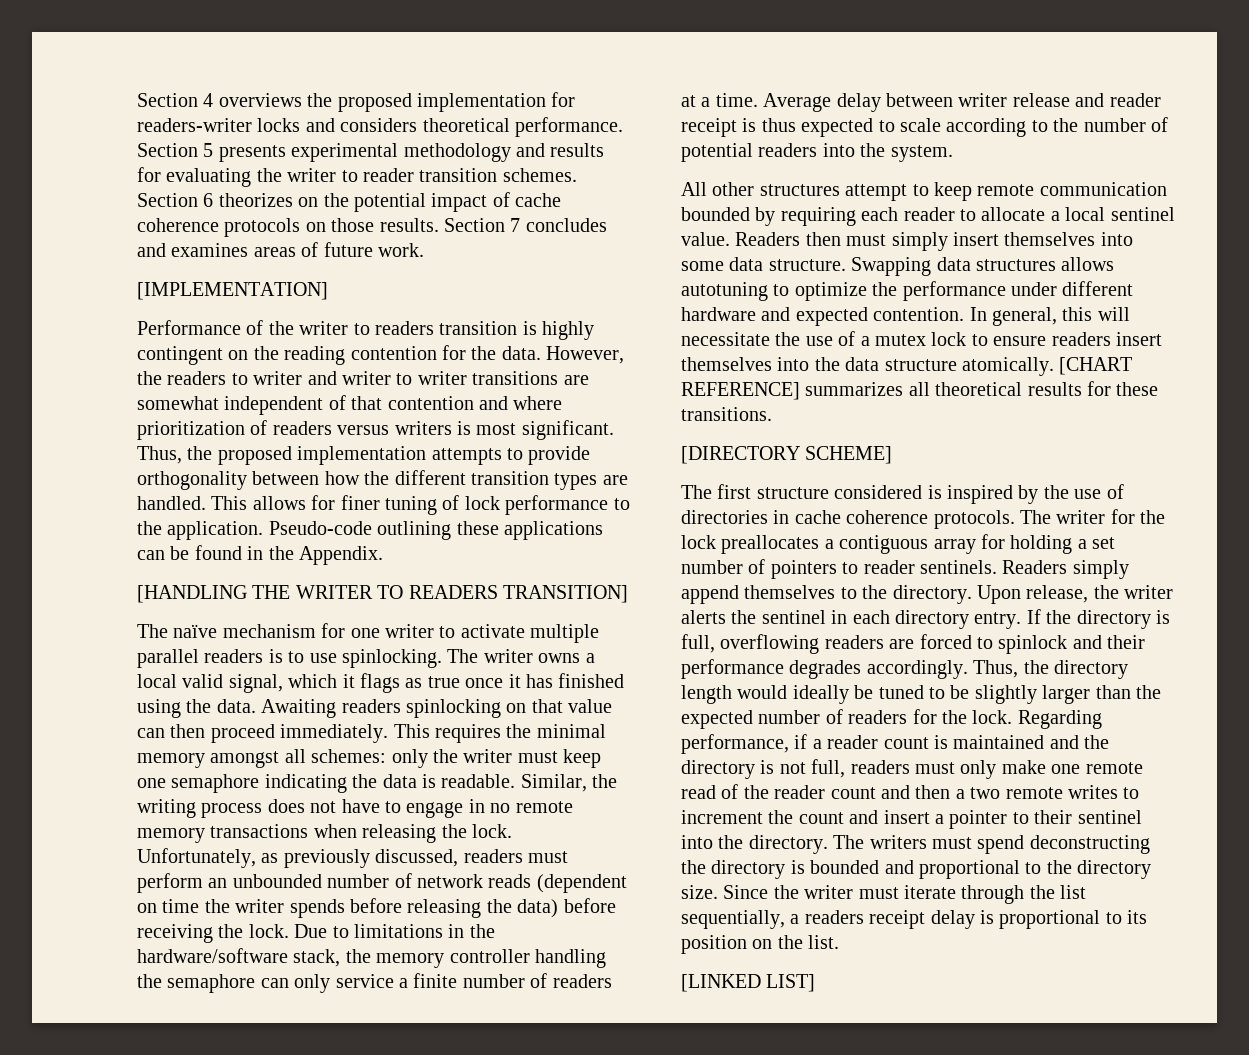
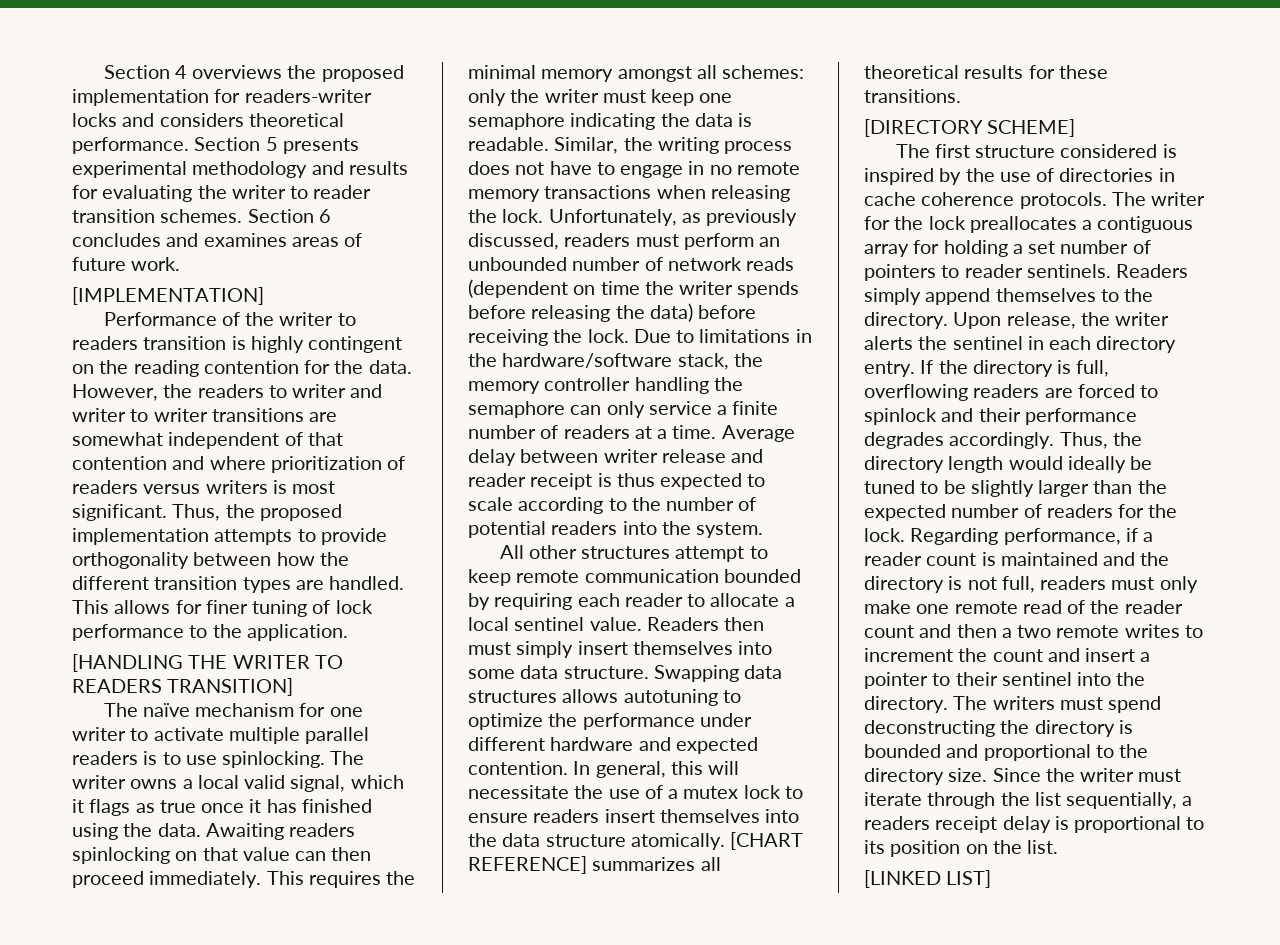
- Section 6 theorizes on the potential impact of cache coherence protocols on those results. Section 7 concludes and examines areas of future work.
+ Section 6 concludes and examines areas of future work.
- Pseudo-code outlining these applications can be found in the Appendix.

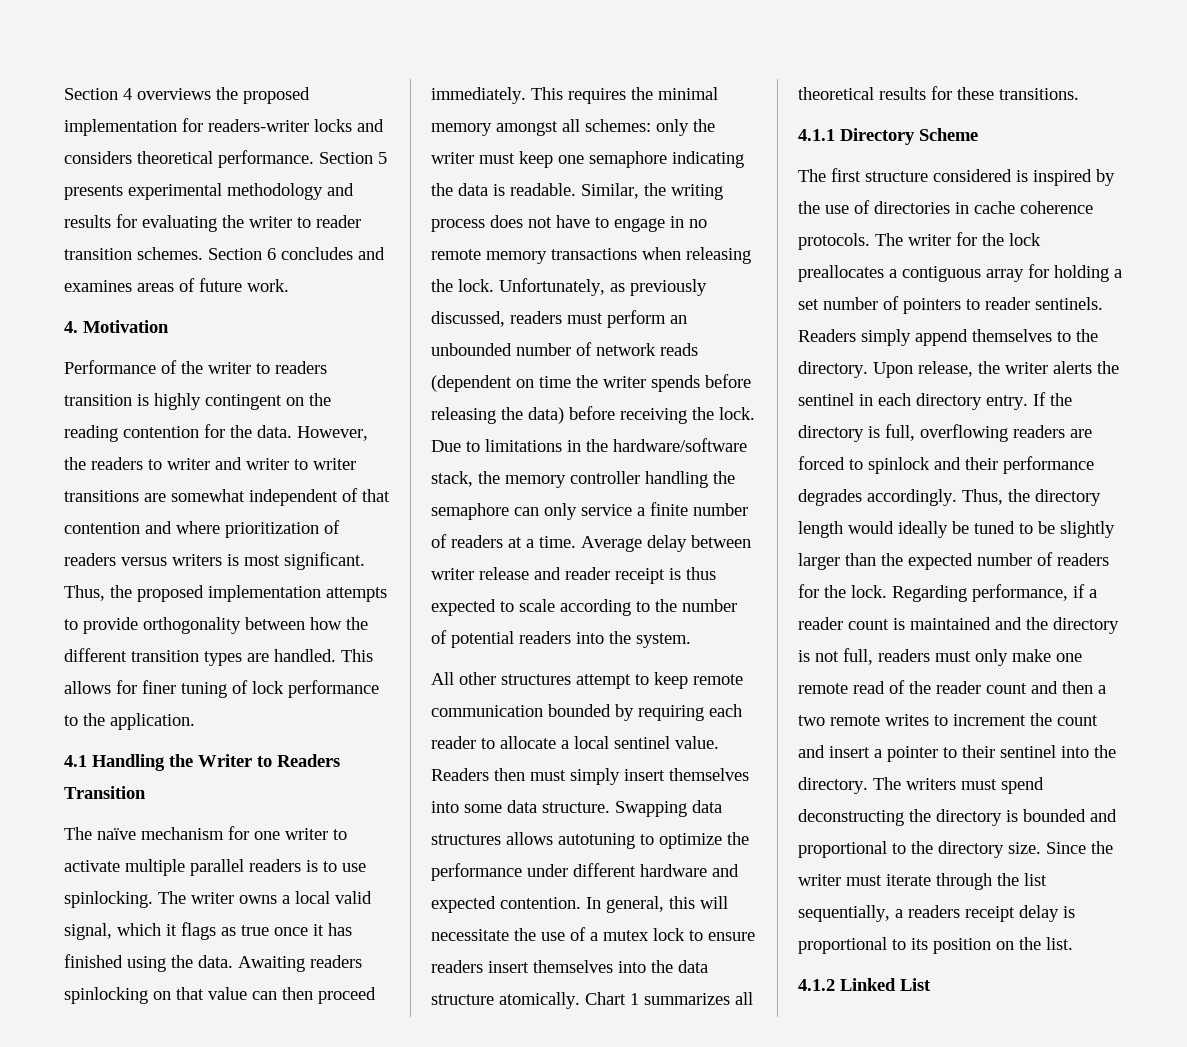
- [IMPLEMENTATION]
+ 4. Motivation
- [HANDLING THE WRITER TO READERS TRANSITION]
+ 4.1 Handling the Writer to Readers Transition
- [CHART REFERENCE] summarizes all theoretical results for these transitions.
+ Chart 1 summarizes all theoretical results for these transitions.
- [DIRECTORY SCHEME]
+ 4.1.1 Directory Scheme
- [LINKED LIST]
+ 4.1.2 Linked List

